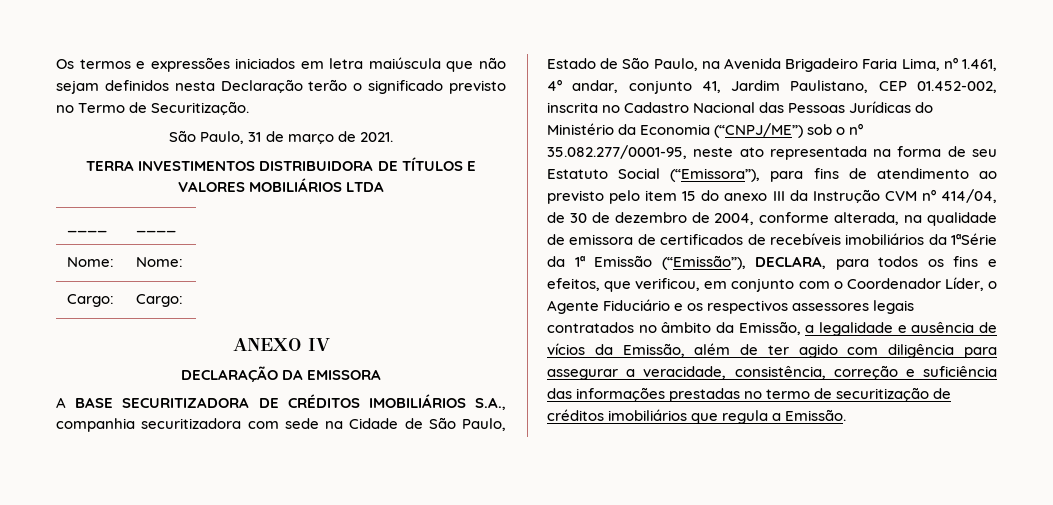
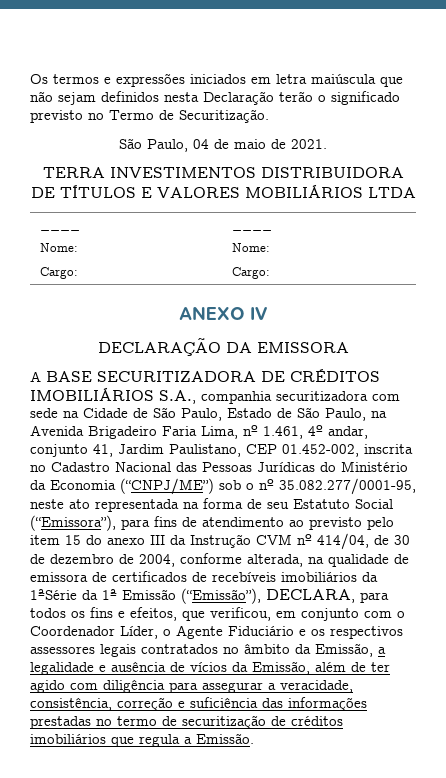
- São Paulo, 31 de março de 2021.
+ São Paulo, 04 de maio de 2021.

